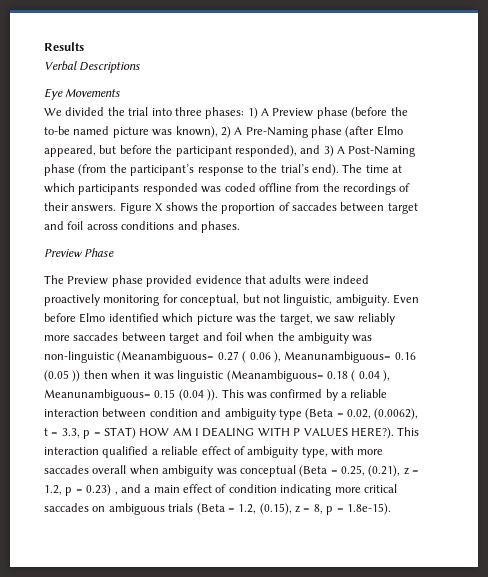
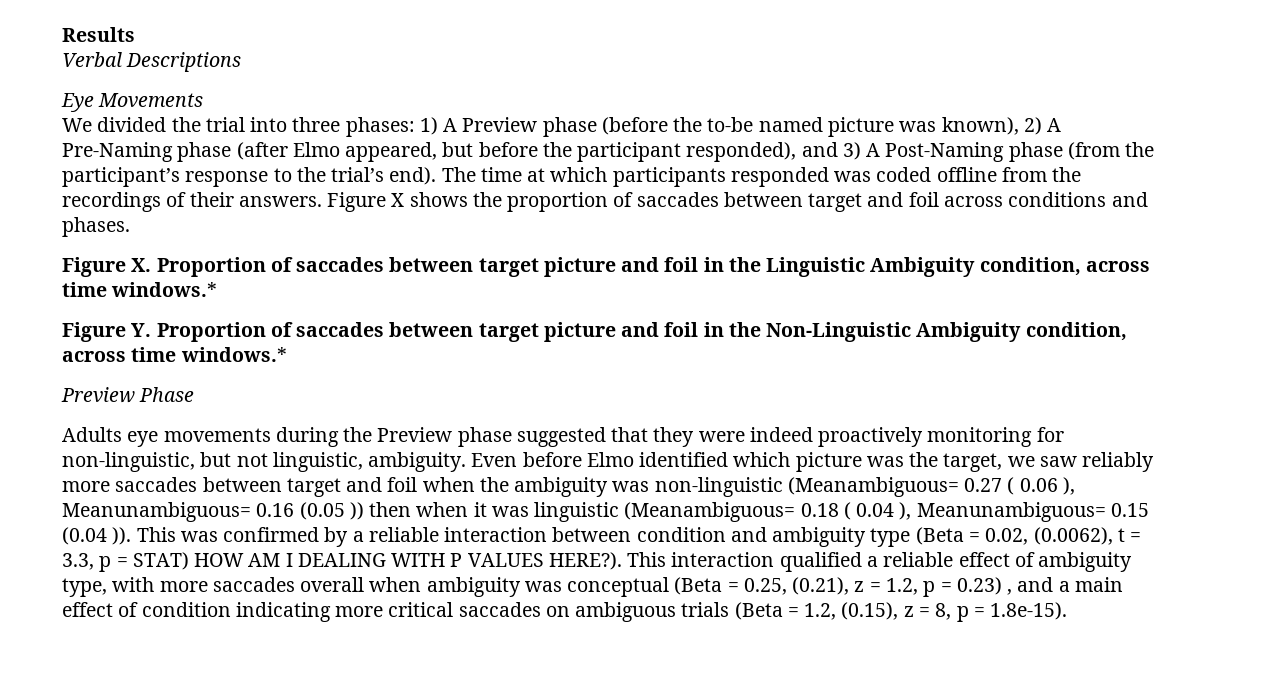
+ Figure X. Proportion of saccades between target picture and foil in the Linguistic Ambiguity condition, across time windows.*
+ Figure Y. Proportion of saccades between target picture and foil in the Non-Linguistic Ambiguity condition, across time windows.*
  Preview Phase
- The Preview phase provided evidence that adults were indeed proactively monitoring for conceptual, but not linguistic, ambiguity.
+ Adults eye movements during the Preview phase suggested that they were indeed proactively monitoring for non-linguistic, but not linguistic, ambiguity.

